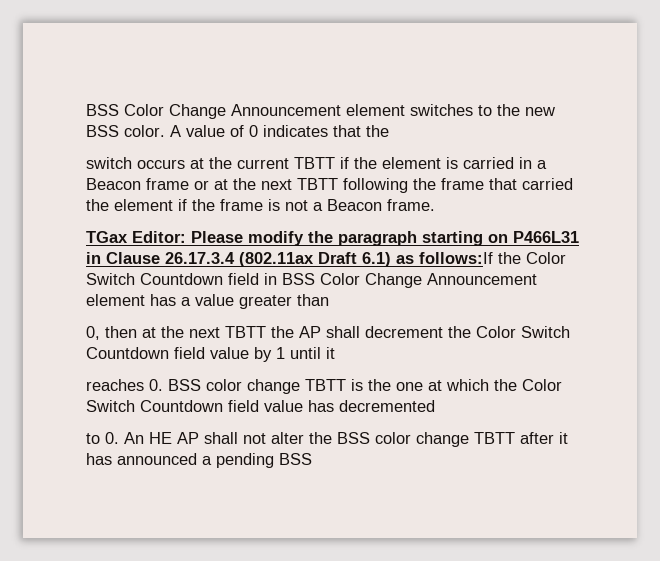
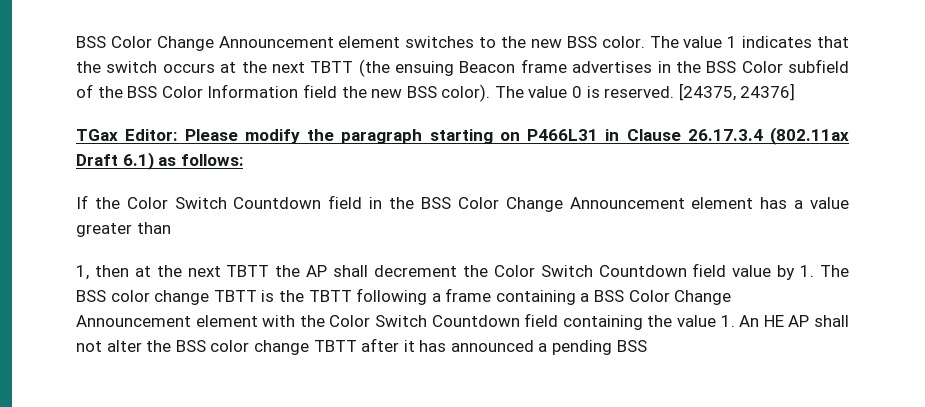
- A value of 0 indicates that the
- switch occurs at the current TBTT if the element is carried in a Beacon frame or at the next TBTT following the frame that carried the element if the frame is not a Beacon frame.
+ The value 1 indicates that the switch occurs at the next TBTT (the ensuing Beacon frame advertises in the BSS Color subfield of the BSS Color Information field the new BSS color). The value 0 is reserved. [24375, 24376]
- TGax Editor: Please modify the paragraph starting on P466L31 in Clause 26.17.3.4 (802.11ax Draft 6.1) as follows:If the Color Switch Countdown field in BSS Color Change Announcement element has a value greater than
+ TGax Editor: Please modify the paragraph starting on P466L31 in Clause 26.17.3.4 (802.11ax Draft 6.1) as follows:
+ If the Color Switch Countdown field in the BSS Color Change Announcement element has a value greater than
- 0, then at the next TBTT the AP shall decrement the Color Switch Countdown field value by 1 until it
- reaches 0. BSS color change TBTT is the one at which the Color Switch Countdown field value has decremented
- to 0. An HE AP shall not alter the BSS color change TBTT after it has announced a pending BSS
+ 1, then at the next TBTT the AP shall decrement the Color Switch Countdown field value by 1. The BSS color change TBTT is the TBTT following a frame containing a BSS Color Change Announcement element with the Color Switch Countdown field containing the value 1. An HE AP shall not alter the BSS color change TBTT after it has announced a pending BSS

